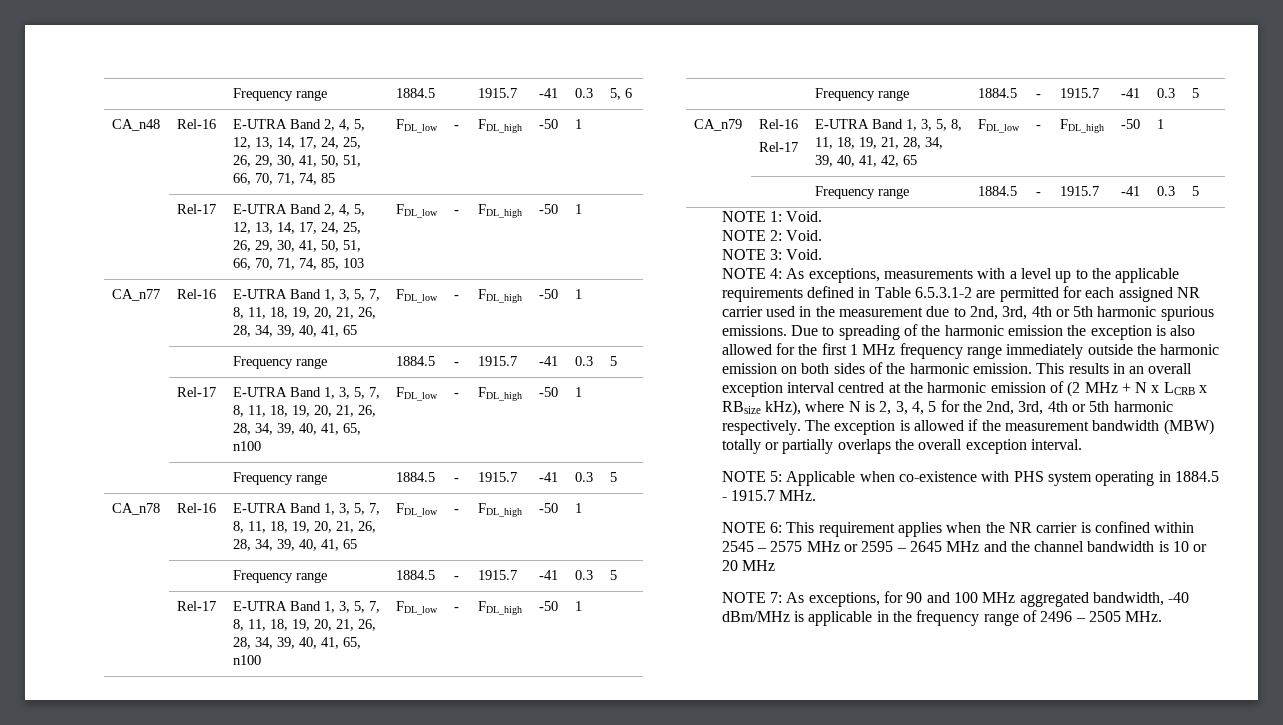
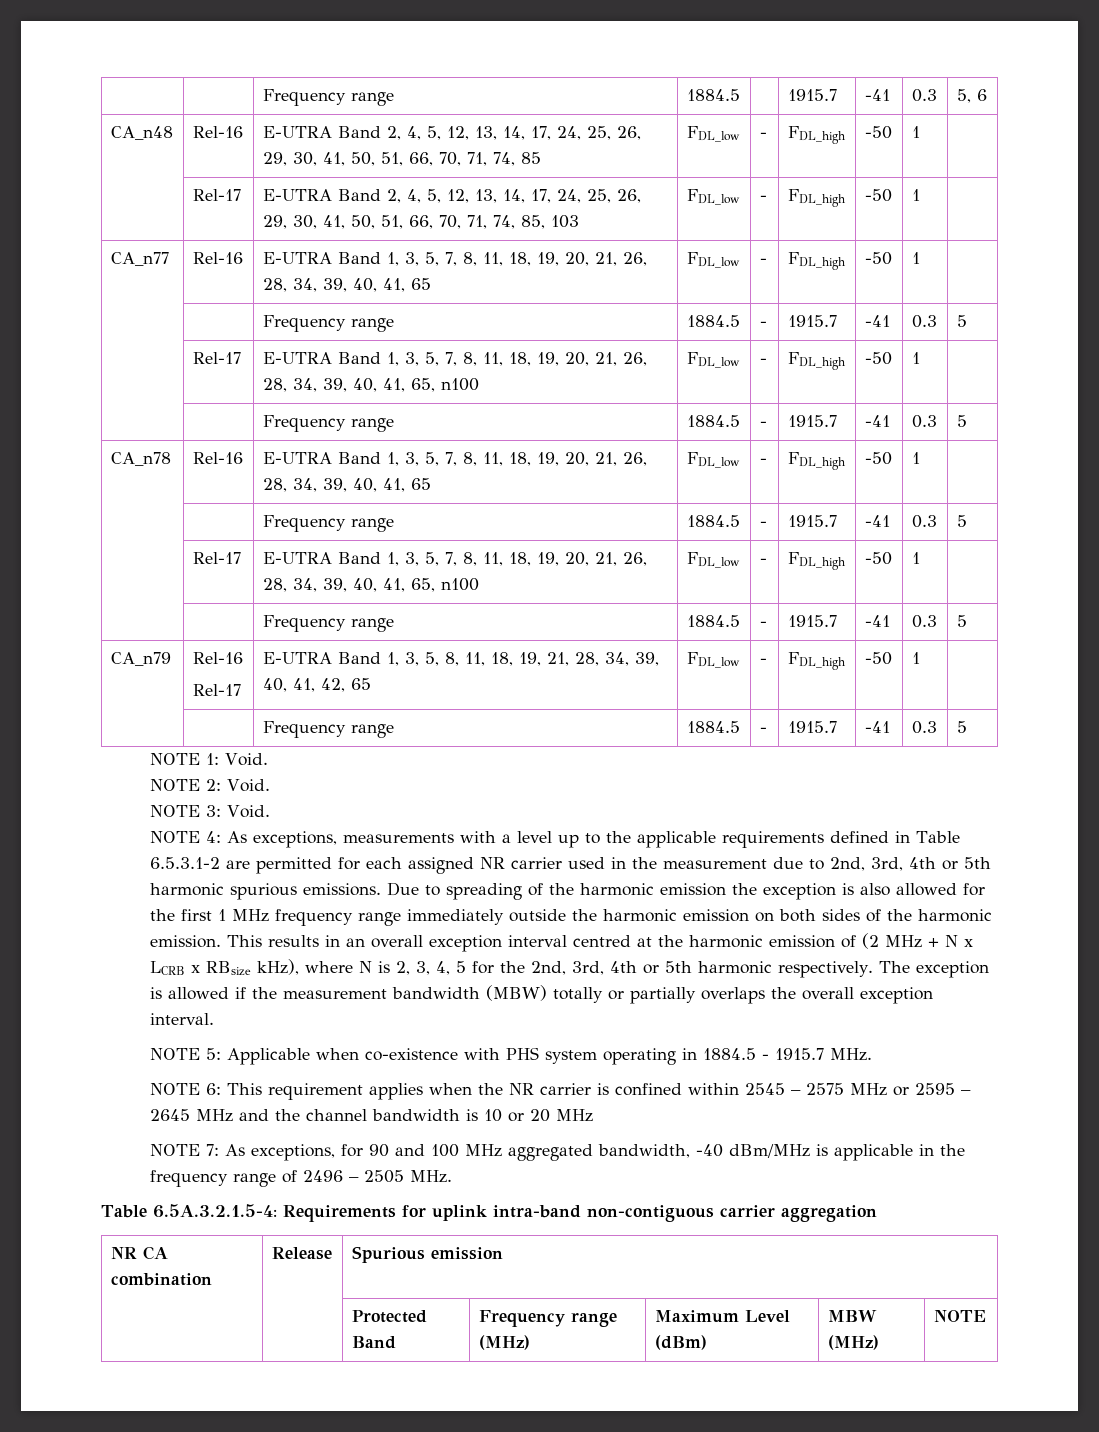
+ Table 6.5A.3.2.1.5-4: Requirements for uplink intra-band non-contiguous carrier aggregation
+ NR CA combination | Release | Spurious emission
+ | | Protected Band | Frequency range (MHz) | Maximum Level (dBm) | MBW (MHz) | NOTE

